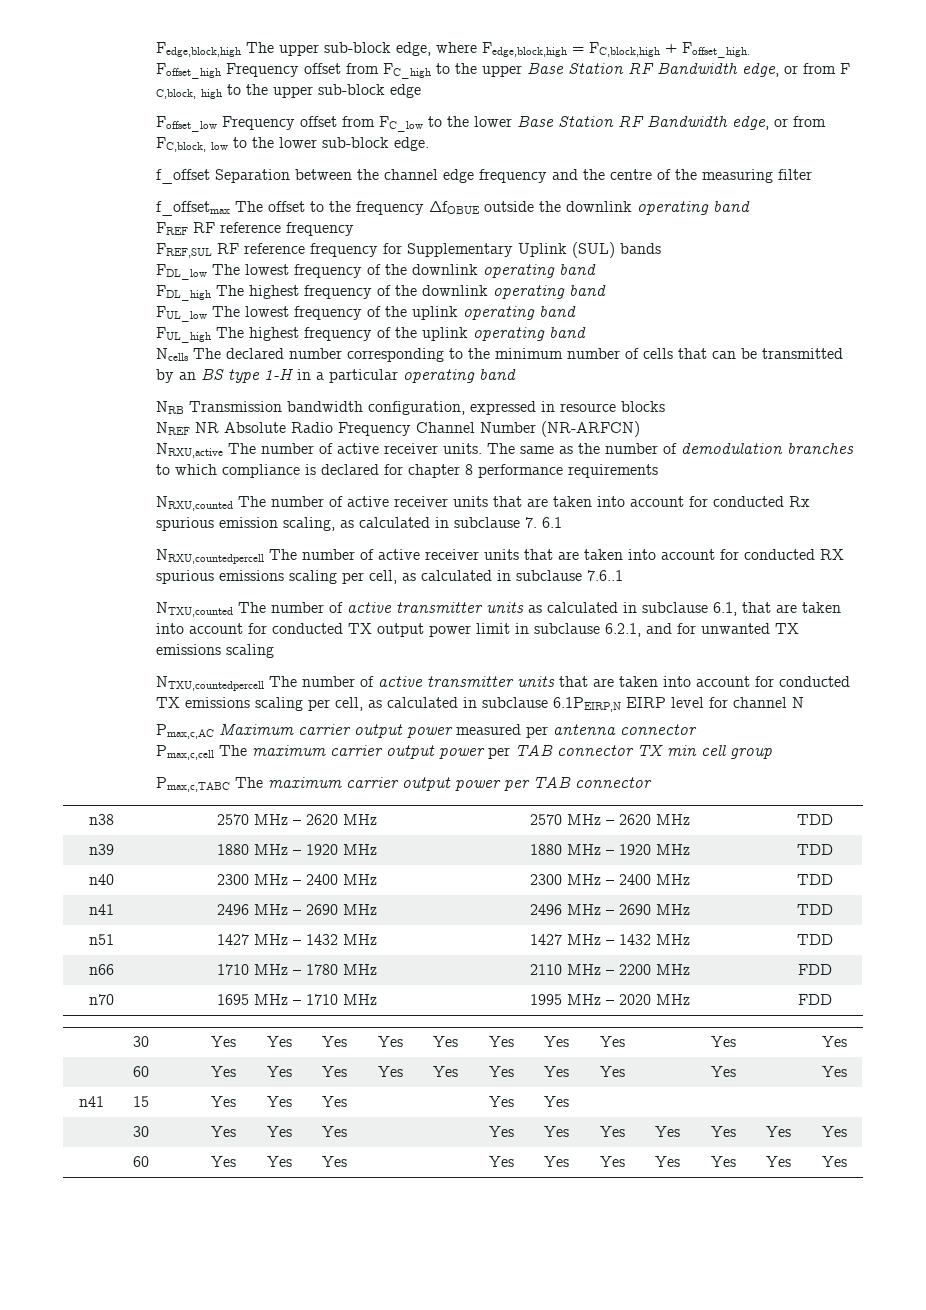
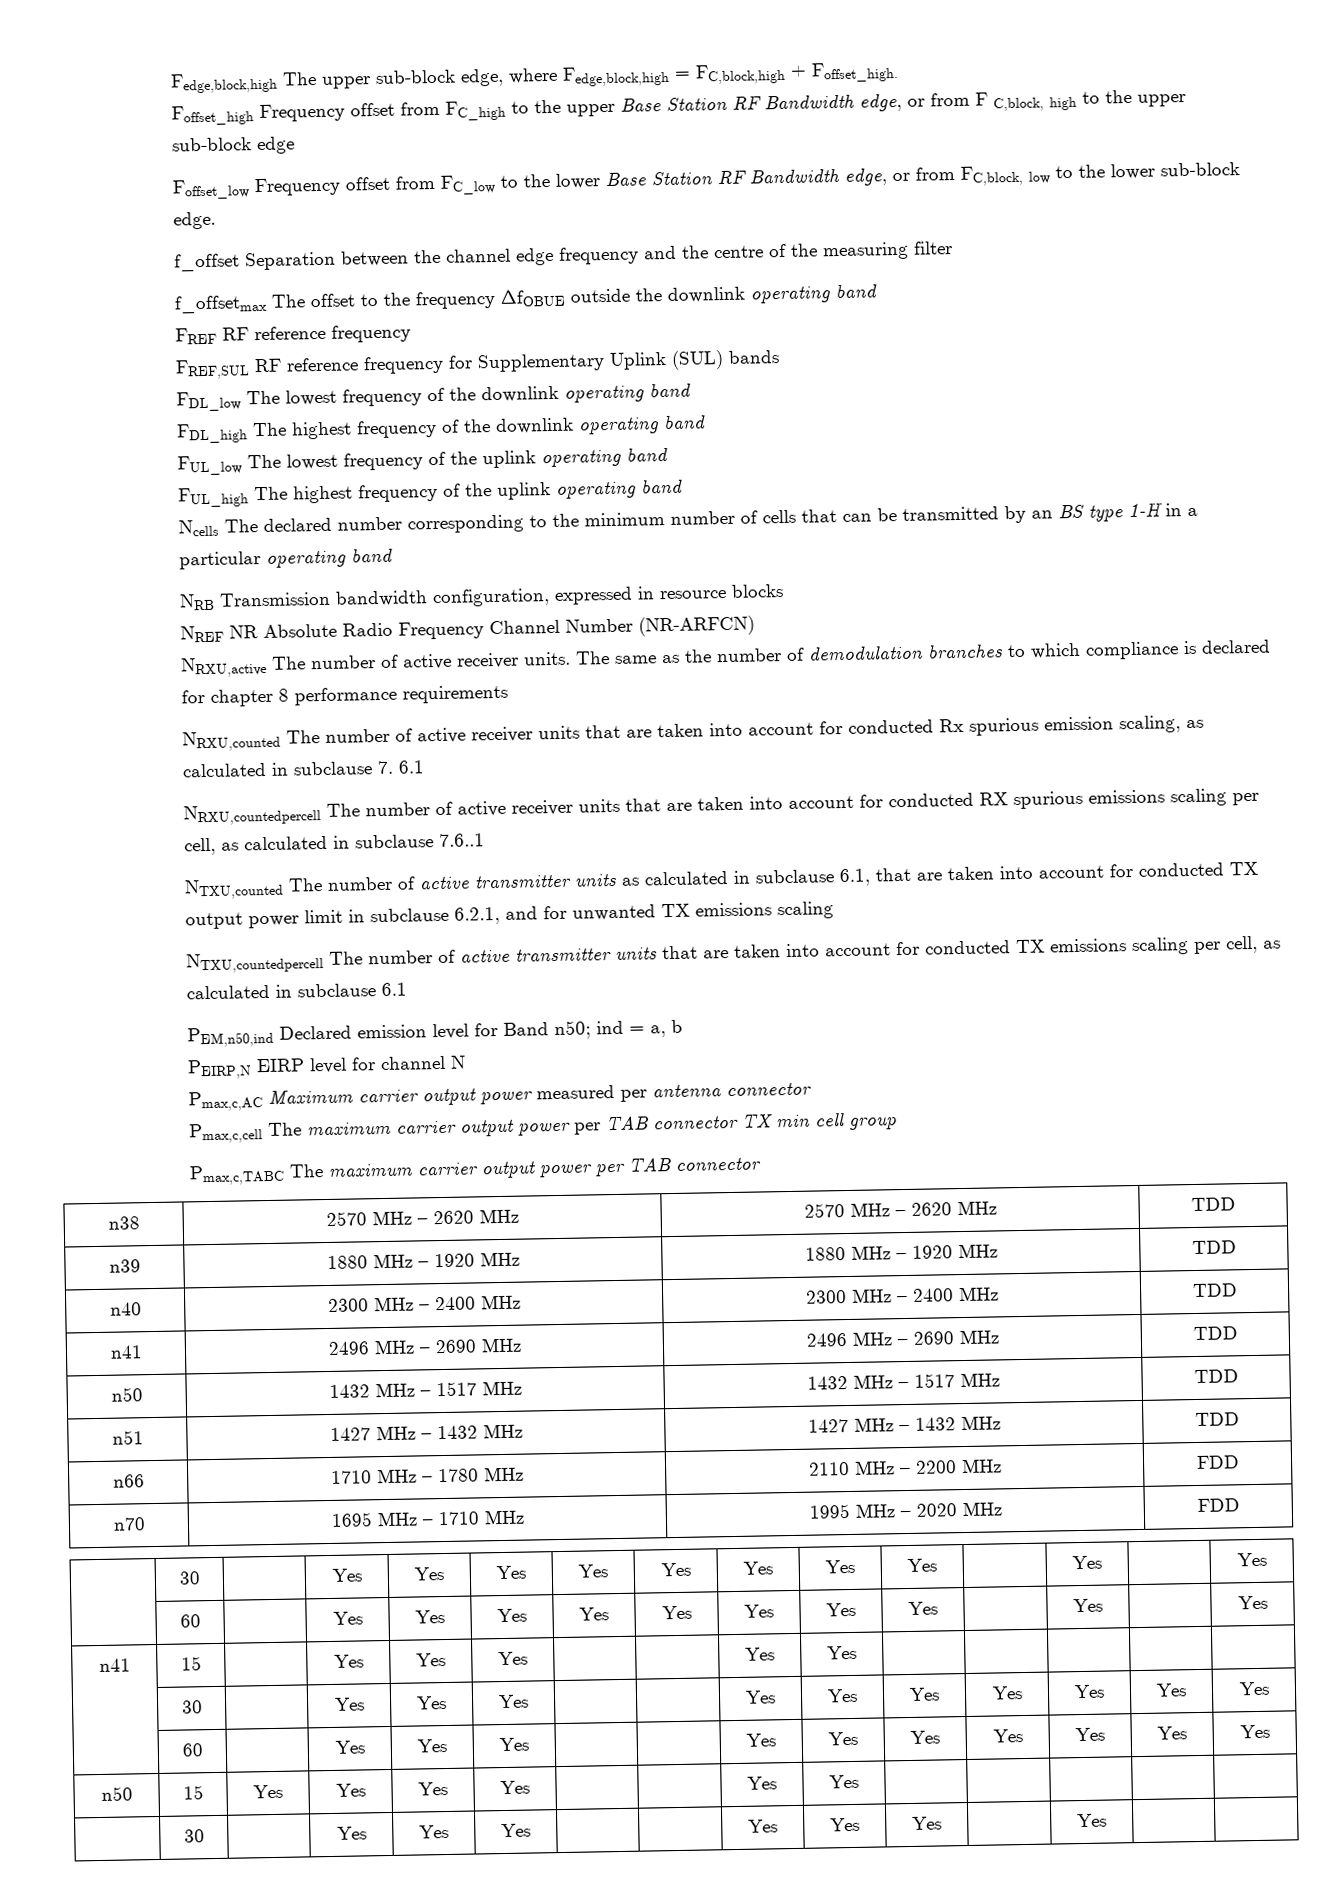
- NTXU,countedpercell The number of active transmitter units that are taken into account for conducted TX emissions scaling per cell, as calculated in subclause 6.1PEIRP,N EIRP level for channel N
+ NTXU,countedpercell The number of active transmitter units that are taken into account for conducted TX emissions scaling per cell, as calculated in subclause 6.1
+ PEM,n50,ind Declared emission level for Band n50; ind = a, b
+ PEIRP,N EIRP level for channel N
+ n50 | 1432 MHz – 1517 MHz | 1432 MHz – 1517 MHz | TDD
+ n50 | 15 | Yes | Yes | Yes | Yes | | | Yes | Yes | | | | |
+ | 30 | | Yes | Yes | Yes | | | Yes | Yes | Yes | | Yes | |

